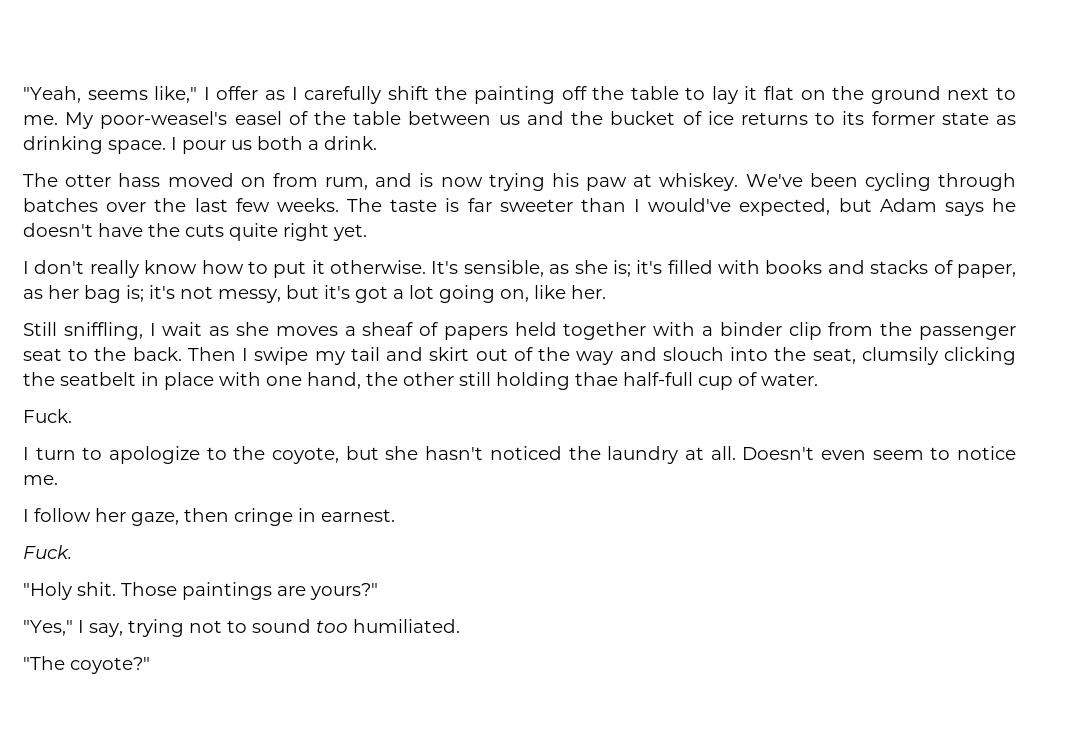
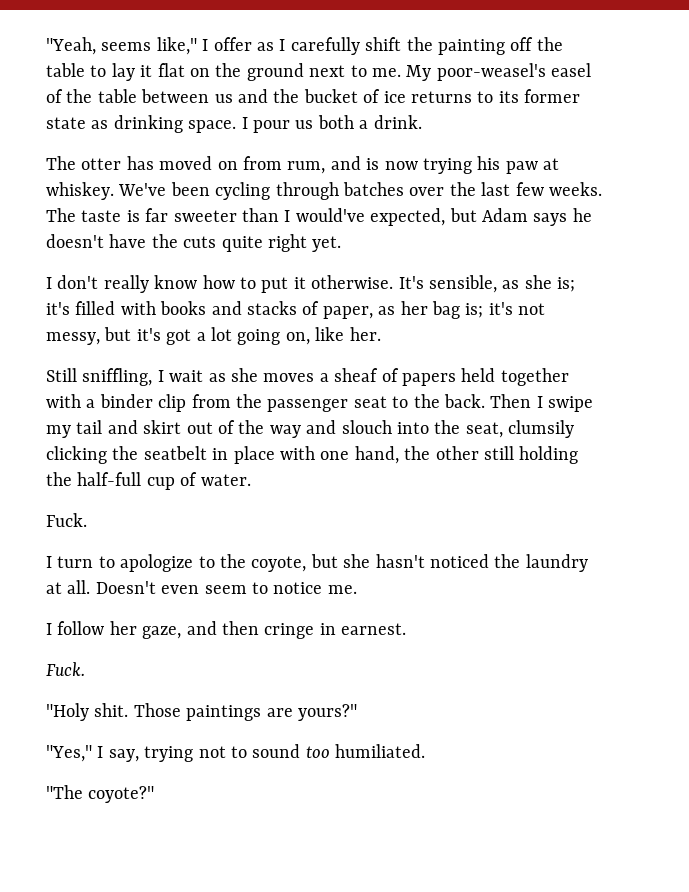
- The otter hass moved on from rum, and is now trying his paw at whiskey.
+ The otter has moved on from rum, and is now trying his paw at whiskey.
- Then I swipe my tail and skirt out of the way and slouch into the seat, clumsily clicking the seatbelt in place with one hand, the other still holding thae half-full cup of water.
+ Then I swipe my tail and skirt out of the way and slouch into the seat, clumsily clicking the seatbelt in place with one hand, the other still holding the half-full cup of water.
- I follow her gaze, then cringe in earnest.
+ I follow her gaze, and then cringe in earnest.

